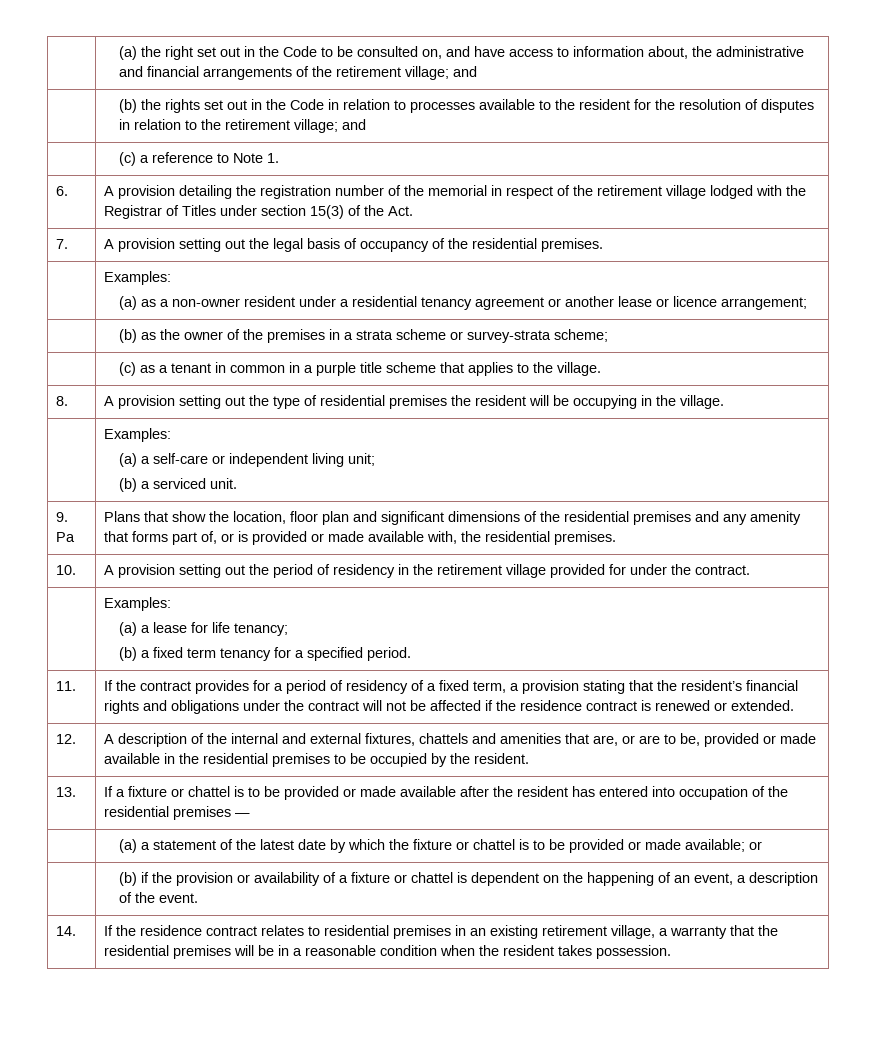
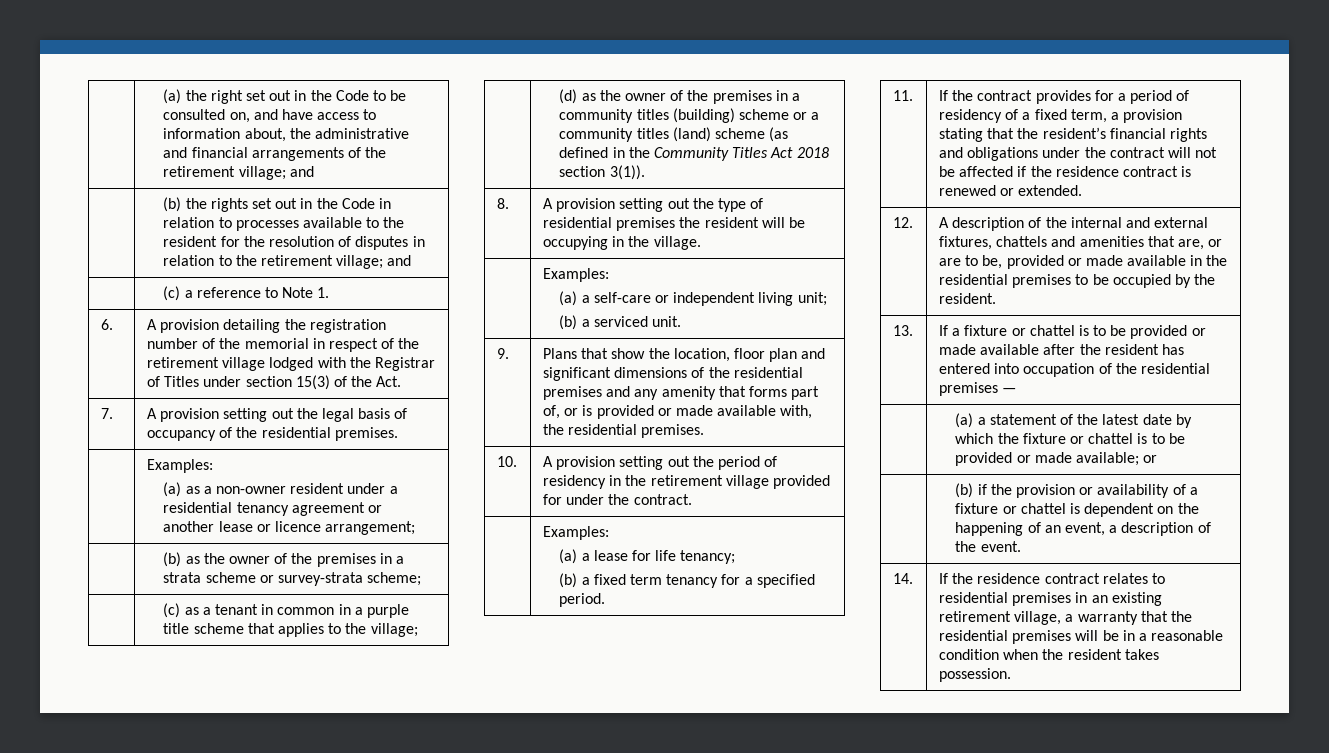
- | (c) as a tenant in common in a purple title scheme that applies to the village.
+ | (c) as a tenant in common in a purple title scheme that applies to the village;
+ | (d) as the owner of the premises in a community titles (building) scheme or a community titles (land) scheme (as defined in the Community Titles Act 2018 section 3(1)).
- 9. Pa | Plans that show the location, floor plan and significant dimensions of the residential premises and any amenity that forms part of, or is provided or made available with, the residential premises.
+ 9. | Plans that show the location, floor plan and significant dimensions of the residential premises and any amenity that forms part of, or is provided or made available with, the residential premises.

